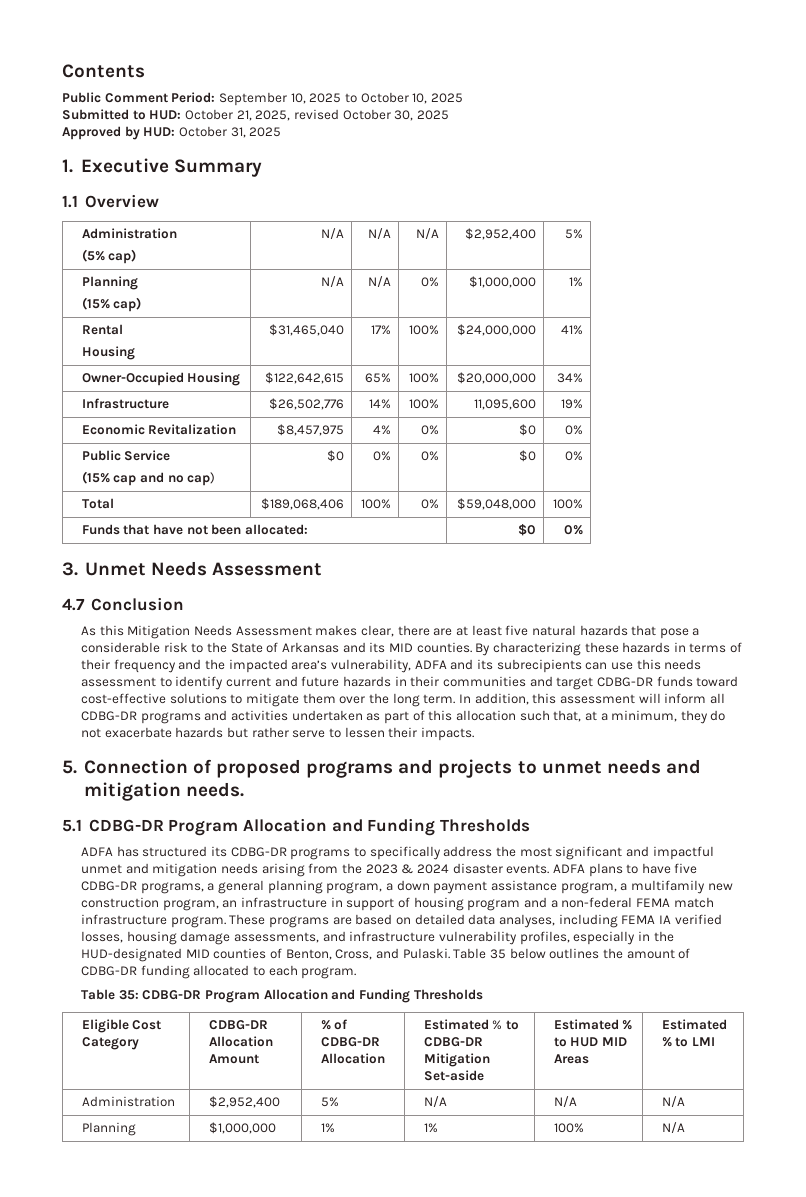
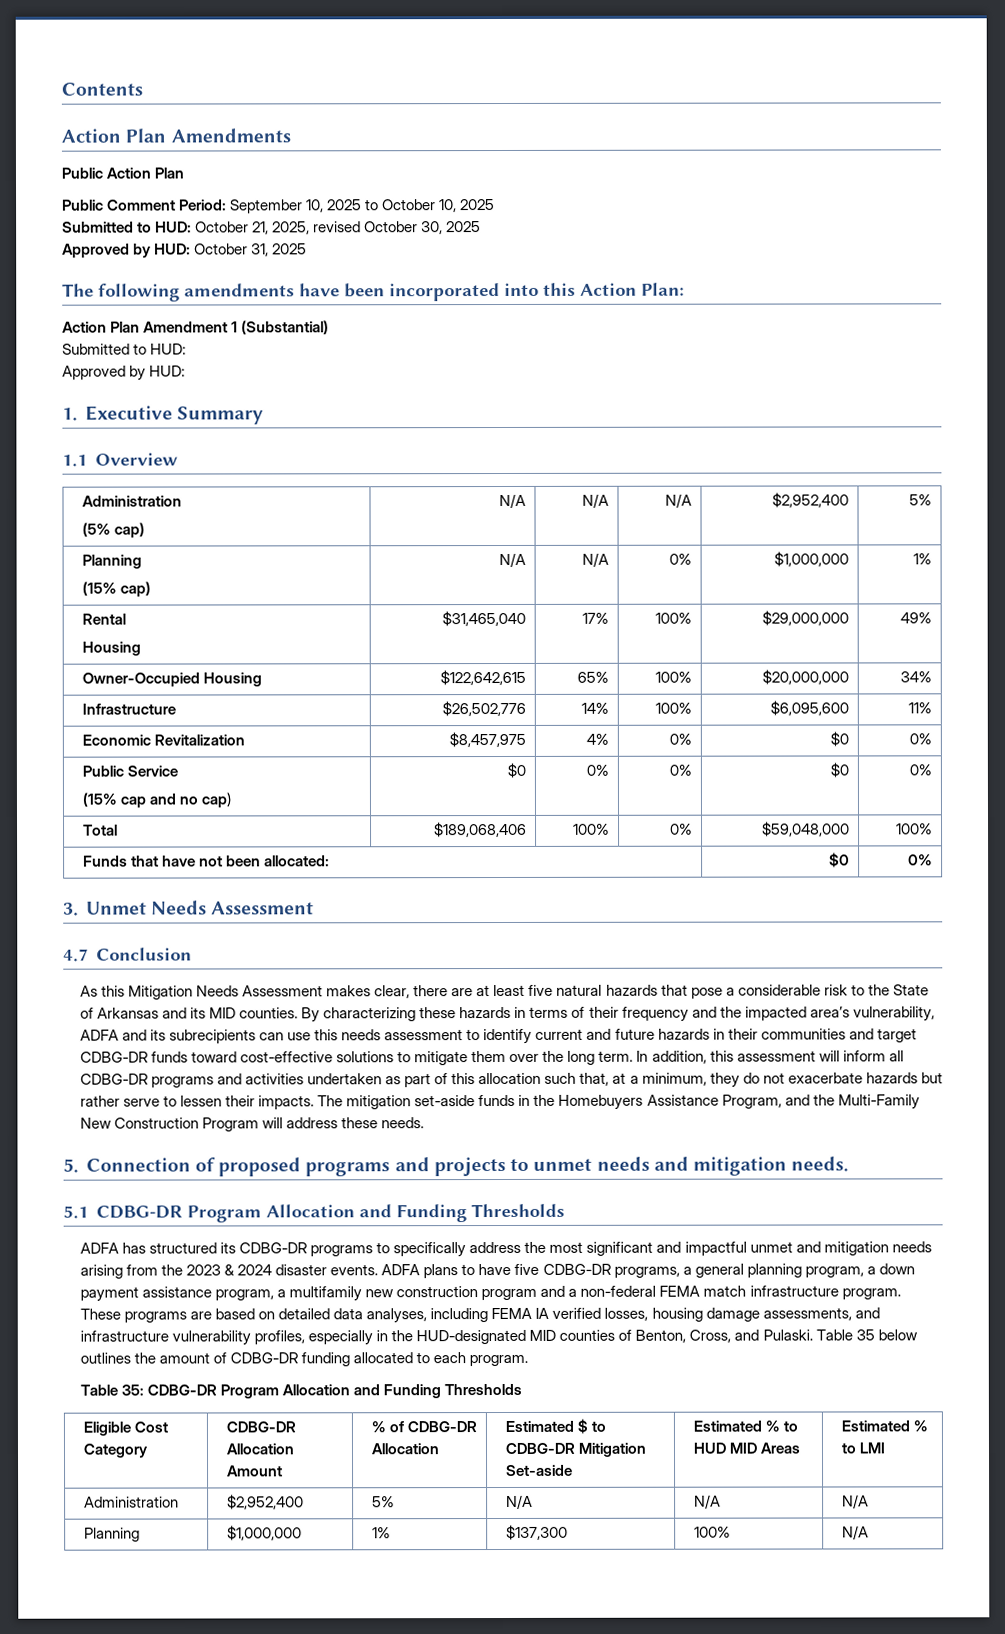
+ Action Plan Amendments
+ Public Action Plan
+ The following amendments have been incorporated into this Action Plan:
+ Action Plan Amendment 1 (Substantial)
+ Submitted to HUD:
+ Approved by HUD:
  Rental
- Housing | $31,465,040 | 17% | 100% | $24,000,000 | 41%
+ Housing | $31,465,040 | 17% | 100% | $29,000,000 | 49%
- Infrastructure | $26,502,776 | 14% | 100% | 11,095,600 | 19%
+ Infrastructure | $26,502,776 | 14% | 100% | $6,095,600 | 11%
+ The mitigation set-aside funds in the Homebuyers Assistance Program, and the Multi-Family New Construction Program will address these needs.
- ADFA plans to have five CDBG-DR programs, a general planning program, a down payment assistance program, a multifamily new construction program, an infrastructure in support of housing program and a non-federal FEMA match infrastructure program.
+ ADFA plans to have five CDBG-DR programs, a general planning program, a down payment assistance program, a multifamily new construction program and a non-federal FEMA match infrastructure program.
- Eligible Cost Category | CDBG-DR Allocation Amount | % of CDBG-DR Allocation | Estimated % to CDBG-DR Mitigation Set-aside | Estimated % to HUD MID Areas | Estimated % to LMI
+ Eligible Cost Category | CDBG-DR Allocation Amount | % of CDBG-DR Allocation | Estimated $ to CDBG-DR Mitigation Set-aside | Estimated % to HUD MID Areas | Estimated % to LMI
- Planning | $1,000,000 | 1% | 1% | 100% | N/A
+ Planning | $1,000,000 | 1% | $137,300 | 100% | N/A

